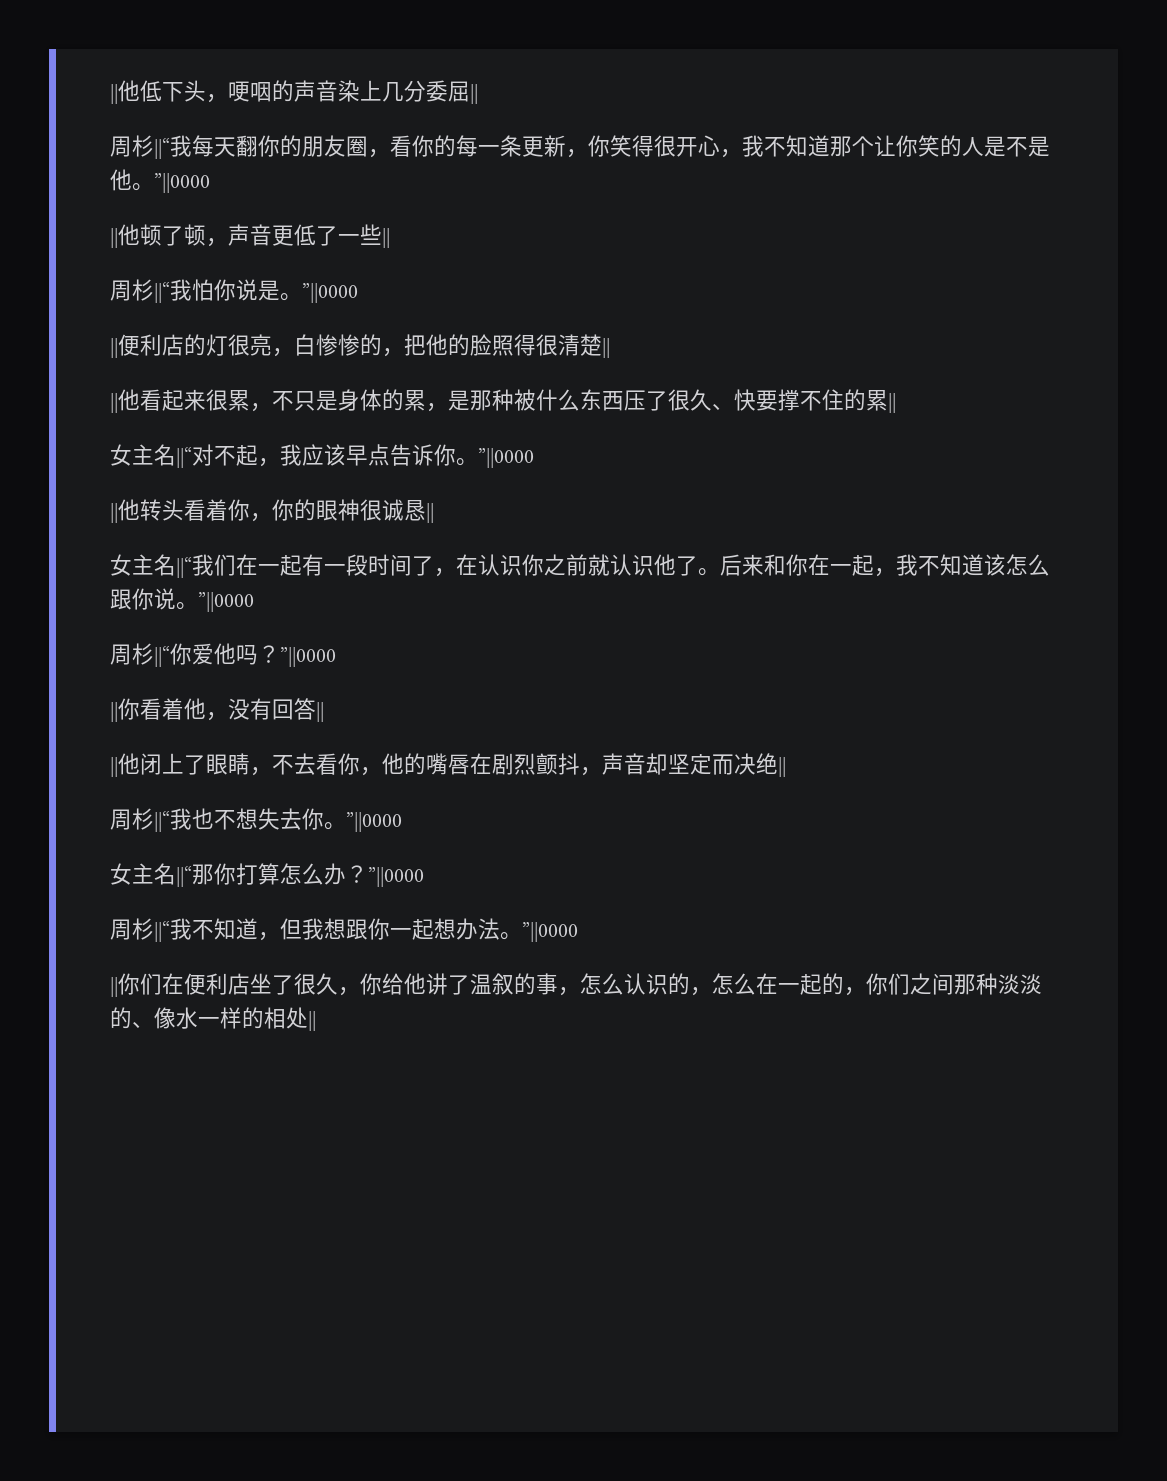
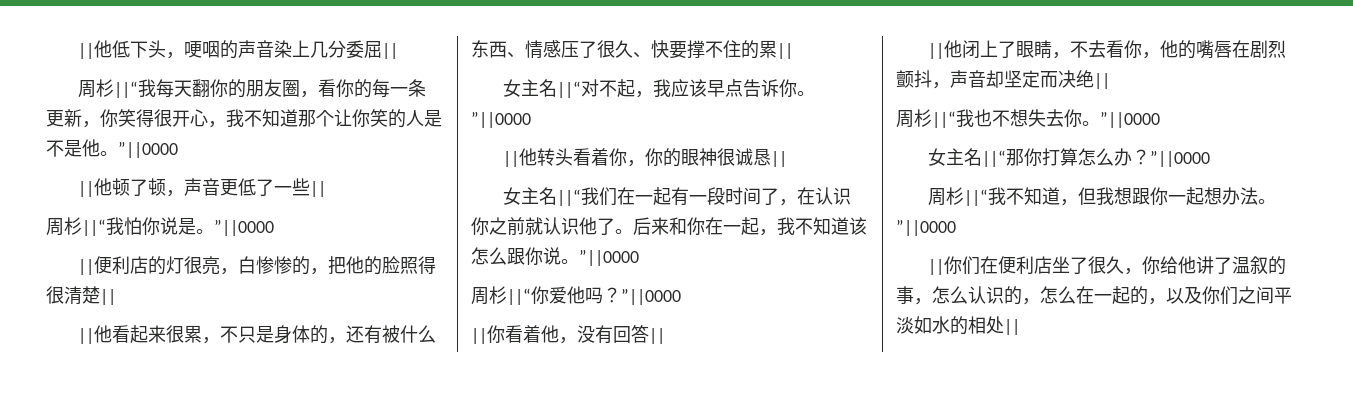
- ||他看起来很累，不只是身体的累，是那种被什么东西压了很久、快要撑不住的累||
+ ||他看起来很累，不只是身体的，还有被什么东西、情感压了很久、快要撑不住的累||
- ||你们在便利店坐了很久，你给他讲了温叙的事，怎么认识的，怎么在一起的，你们之间那种淡淡的、像水一样的相处||
+ ||你们在便利店坐了很久，你给他讲了温叙的事，怎么认识的，怎么在一起的，以及你们之间平淡如水的相处||

